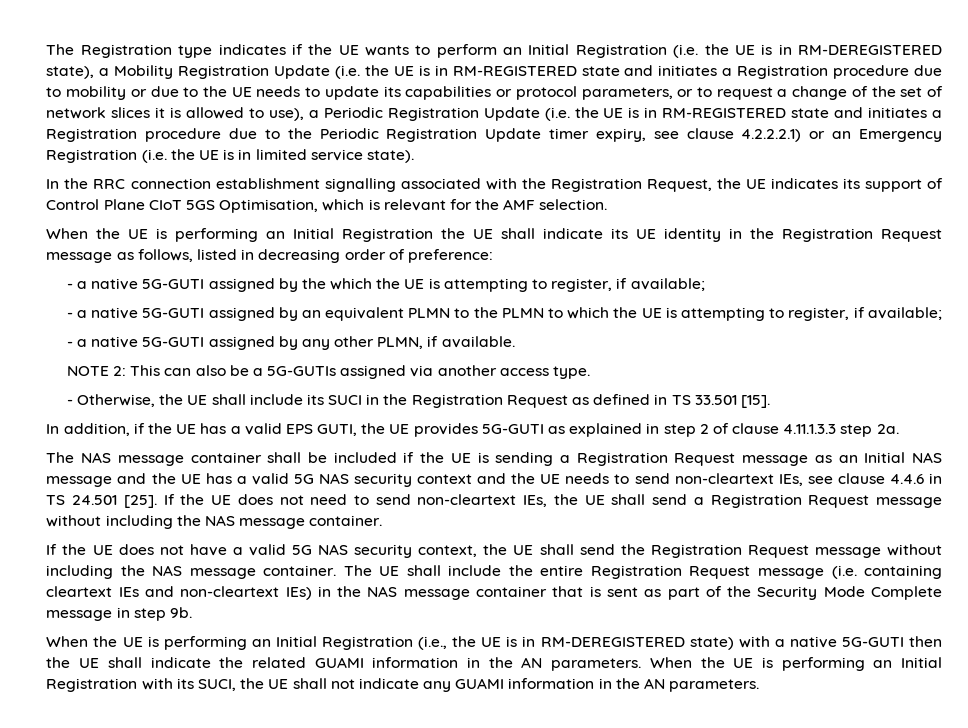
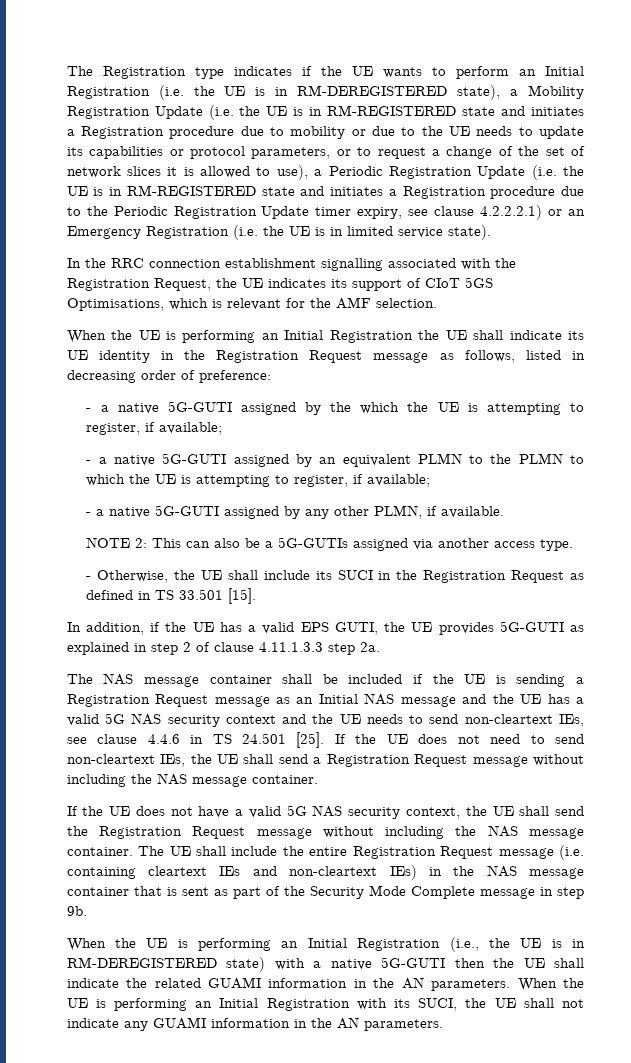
- In the RRC connection establishment signalling associated with the Registration Request, the UE indicates its support of Control Plane CIoT 5GS Optimisation, which is relevant for the AMF selection.
+ In the RRC connection establishment signalling associated with the Registration Request, the UE indicates its support of CIoT 5GS Optimisations, which is relevant for the AMF selection.

